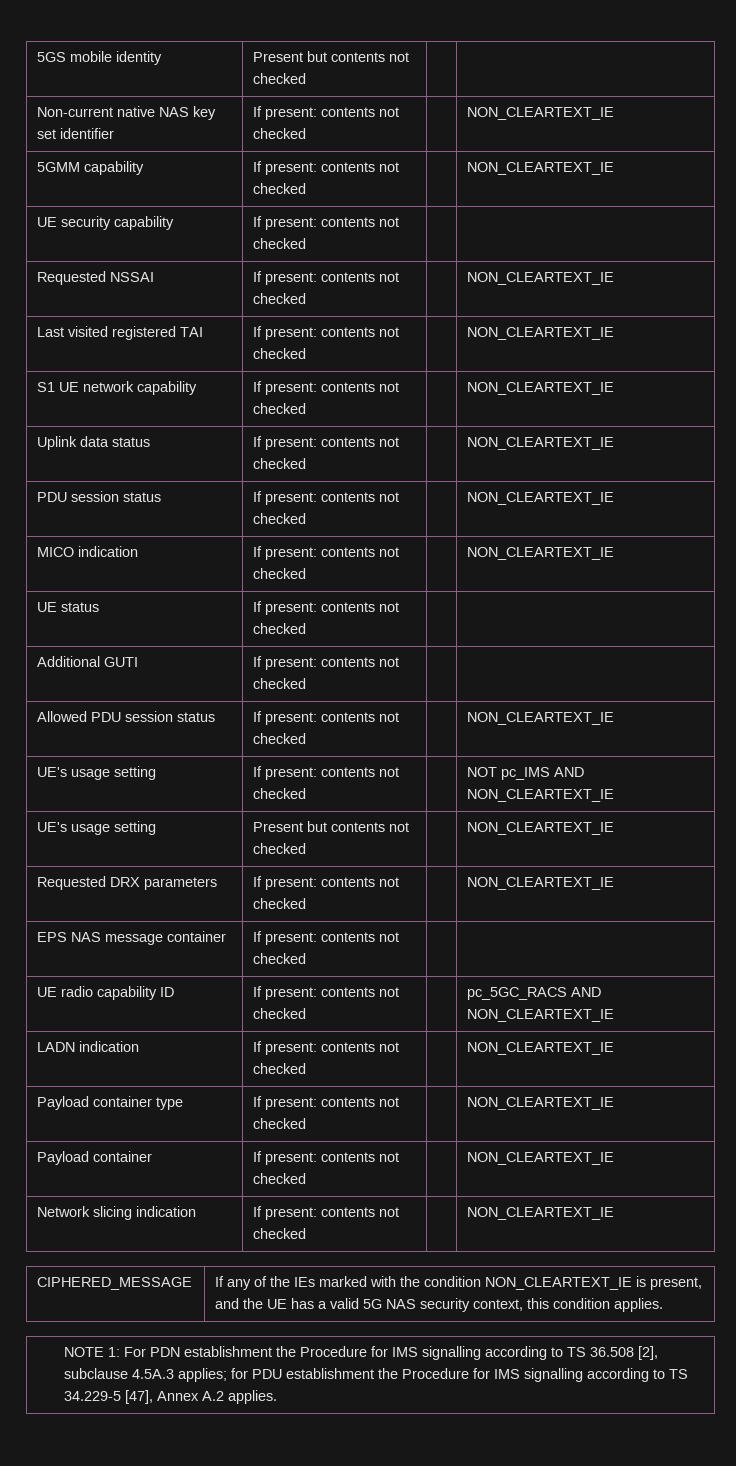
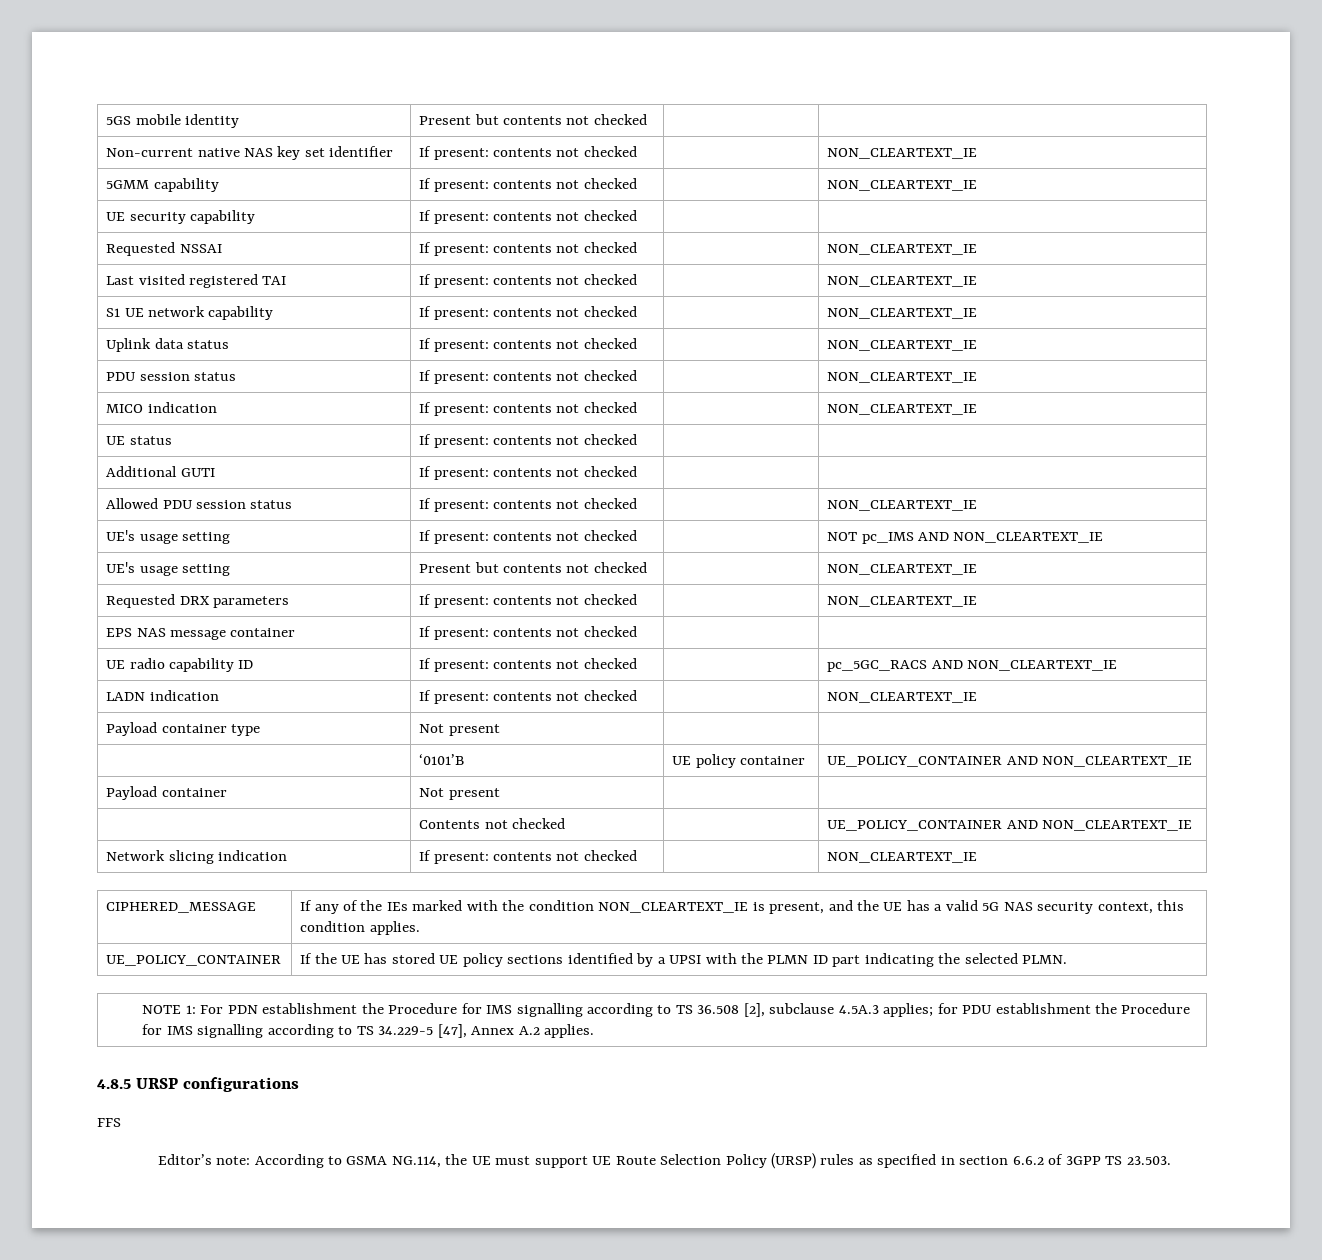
- Payload container type | If present: contents not checked | | NON_CLEARTEXT_IE
+ Payload container type | Not present | |
+ | ‘0101’B | UE policy container | UE_POLICY_CONTAINER AND NON_CLEARTEXT_IE
- Payload container | If present: contents not checked | | NON_CLEARTEXT_IE
+ Payload container | Not present | |
+ | Contents not checked | | UE_POLICY_CONTAINER AND NON_CLEARTEXT_IE
+ UE_POLICY_CONTAINER | If the UE has stored UE policy sections identified by a UPSI with the PLMN ID part indicating the selected PLMN.
+ 4.8.5 URSP configurations
+ FFS
+ Editor’s note: According to GSMA NG.114, the UE must support UE Route Selection Policy (URSP) rules as specified in section 6.6.2 of 3GPP TS 23.503.

